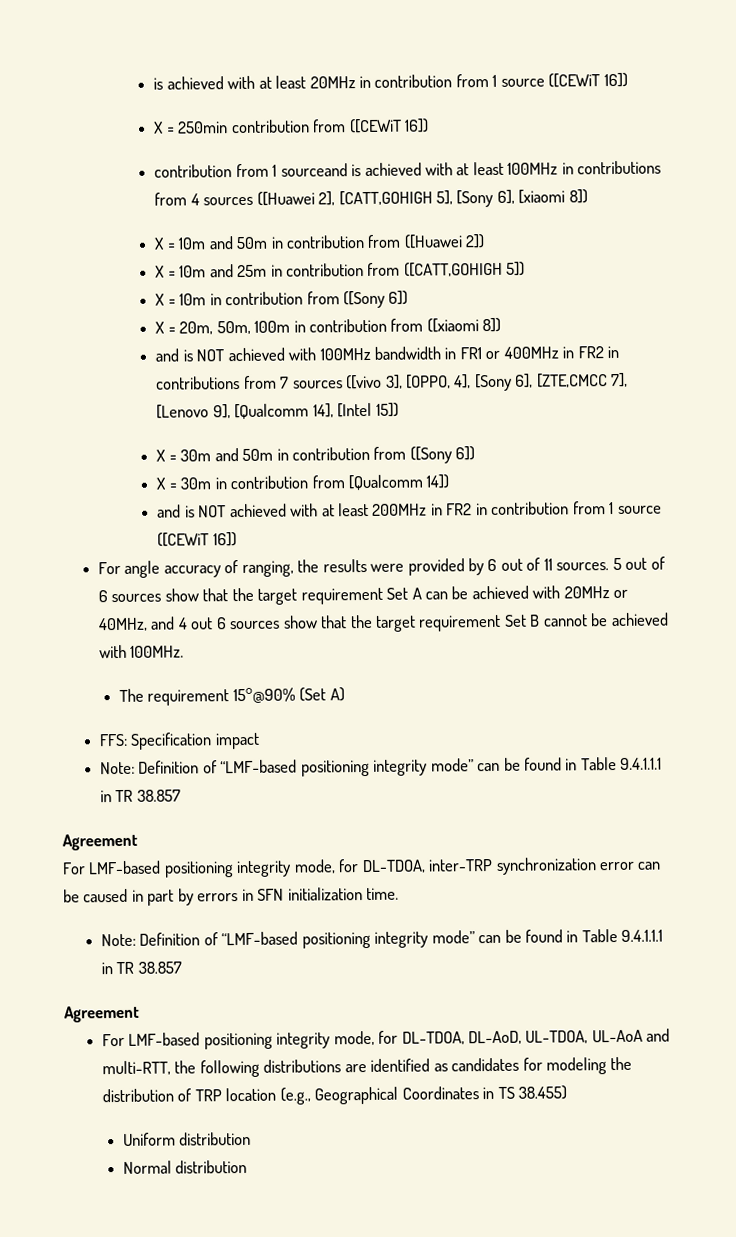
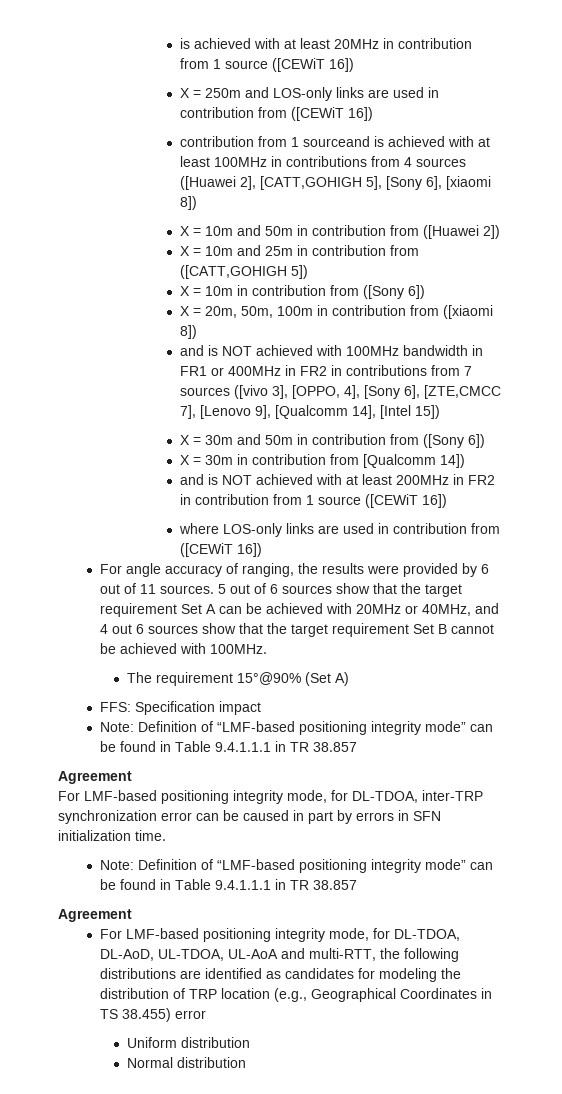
- X = 250min contribution from ([CEWiT 16])
+ X = 250m and LOS-only links are used in contribution from ([CEWiT 16])
+ where LOS-only links are used in contribution from ([CEWiT 16])
- For LMF-based positioning integrity mode, for DL-TDOA, DL-AoD, UL-TDOA, UL-AoA and multi-RTT, the following distributions are identified as candidates for modeling the distribution of TRP location (e.g., Geographical Coordinates in TS 38.455)
+ For LMF-based positioning integrity mode, for DL-TDOA, DL-AoD, UL-TDOA, UL-AoA and multi-RTT, the following distributions are identified as candidates for modeling the distribution of TRP location (e.g., Geographical Coordinates in TS 38.455) error

